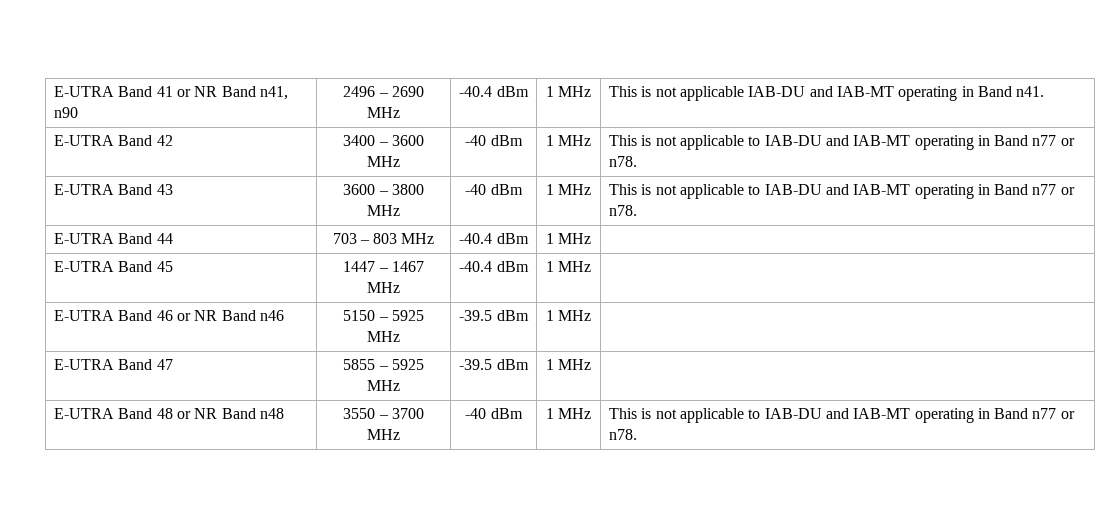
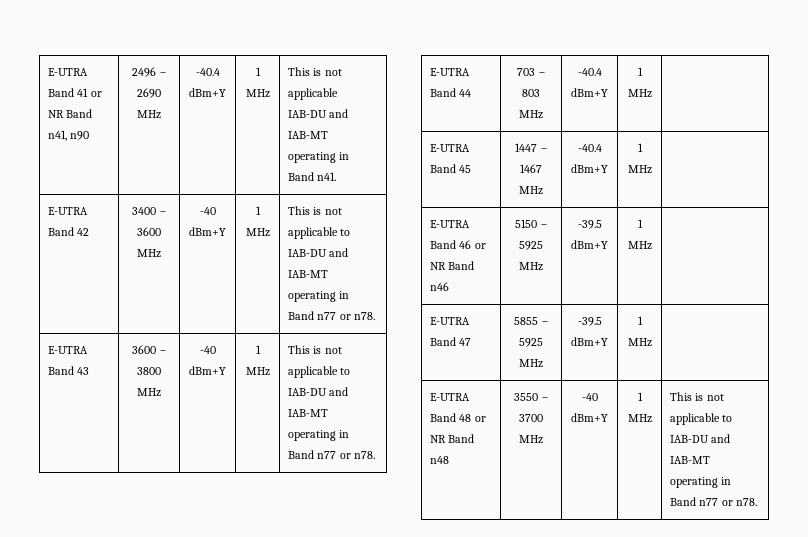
- E-UTRA Band 41 or NR Band n41, n90 | 2496 – 2690 MHz | -40.4 dBm | 1 MHz | This is not applicable IAB-DU and IAB-MT operating in Band n41.
+ E-UTRA Band 41 or NR Band n41, n90 | 2496 – 2690 MHz | -40.4 dBm+Y | 1 MHz | This is not applicable IAB-DU and IAB-MT operating in Band n41.
- E-UTRA Band 42 | 3400 – 3600 MHz | -40 dBm | 1 MHz | This is not applicable to IAB-DU and IAB-MT operating in Band n77 or n78.
+ E-UTRA Band 42 | 3400 – 3600 MHz | -40 dBm+Y | 1 MHz | This is not applicable to IAB-DU and IAB-MT operating in Band n77 or n78.
- E-UTRA Band 43 | 3600 – 3800 MHz | -40 dBm | 1 MHz | This is not applicable to IAB-DU and IAB-MT operating in Band n77 or n78.
+ E-UTRA Band 43 | 3600 – 3800 MHz | -40 dBm+Y | 1 MHz | This is not applicable to IAB-DU and IAB-MT operating in Band n77 or n78.
- E-UTRA Band 44 | 703 – 803 MHz | -40.4 dBm | 1 MHz |
+ E-UTRA Band 44 | 703 – 803 MHz | -40.4 dBm+Y | 1 MHz |
- E-UTRA Band 45 | 1447 – 1467 MHz | -40.4 dBm | 1 MHz |
+ E-UTRA Band 45 | 1447 – 1467 MHz | -40.4 dBm+Y | 1 MHz |
- E-UTRA Band 46 or NR Band n46 | 5150 – 5925 MHz | -39.5 dBm | 1 MHz |
+ E-UTRA Band 46 or NR Band n46 | 5150 – 5925 MHz | -39.5 dBm+Y | 1 MHz |
- E-UTRA Band 47 | 5855 – 5925 MHz | -39.5 dBm | 1 MHz |
+ E-UTRA Band 47 | 5855 – 5925 MHz | -39.5 dBm+Y | 1 MHz |
- E-UTRA Band 48 or NR Band n48 | 3550 – 3700 MHz | -40 dBm | 1 MHz | This is not applicable to IAB-DU and IAB-MT operating in Band n77 or n78.
+ E-UTRA Band 48 or NR Band n48 | 3550 – 3700 MHz | -40 dBm+Y | 1 MHz | This is not applicable to IAB-DU and IAB-MT operating in Band n77 or n78.

